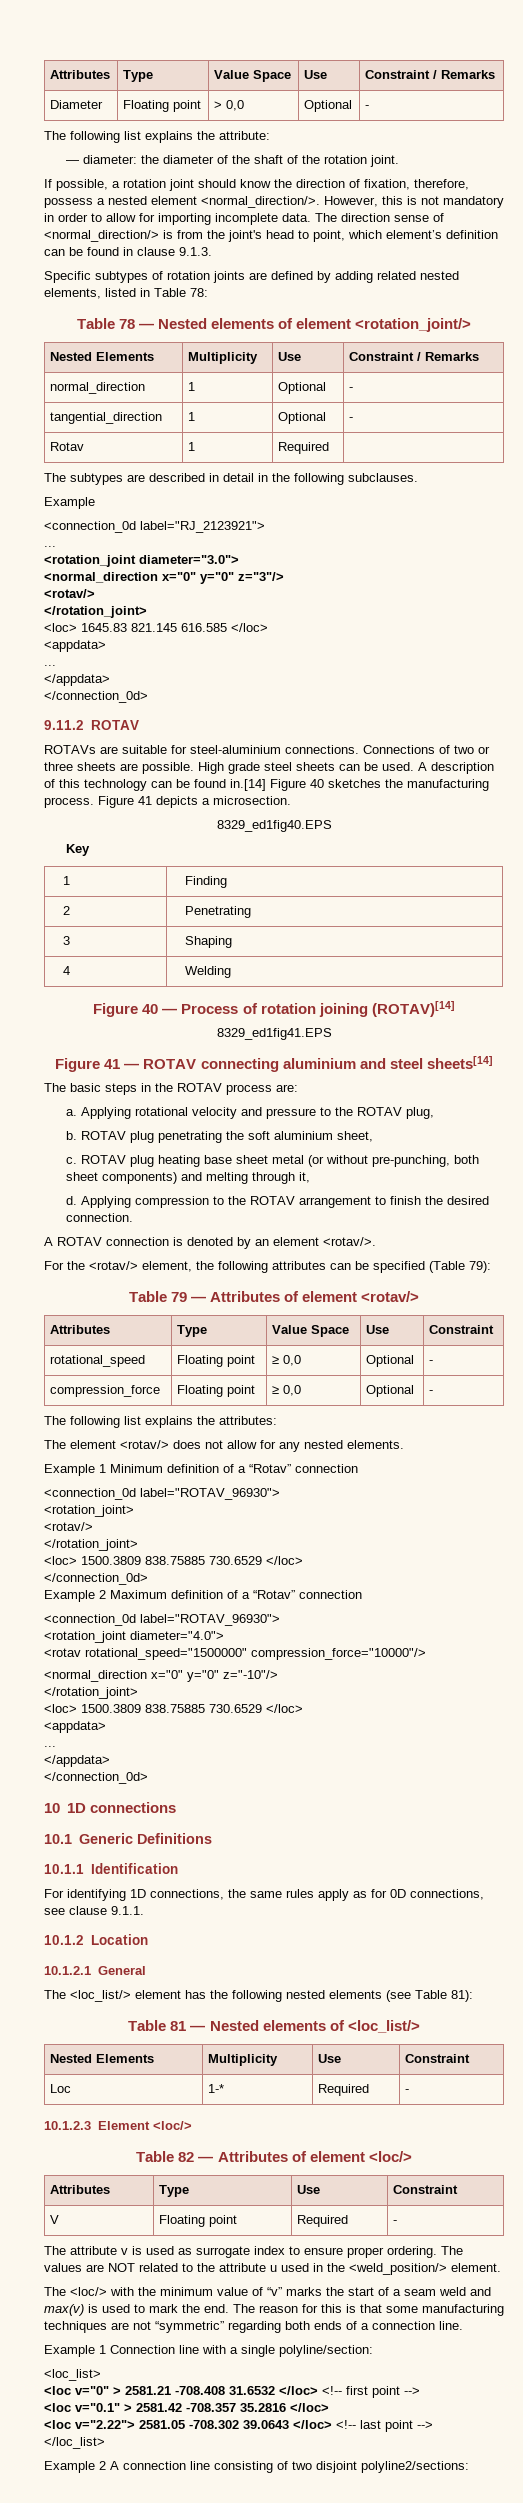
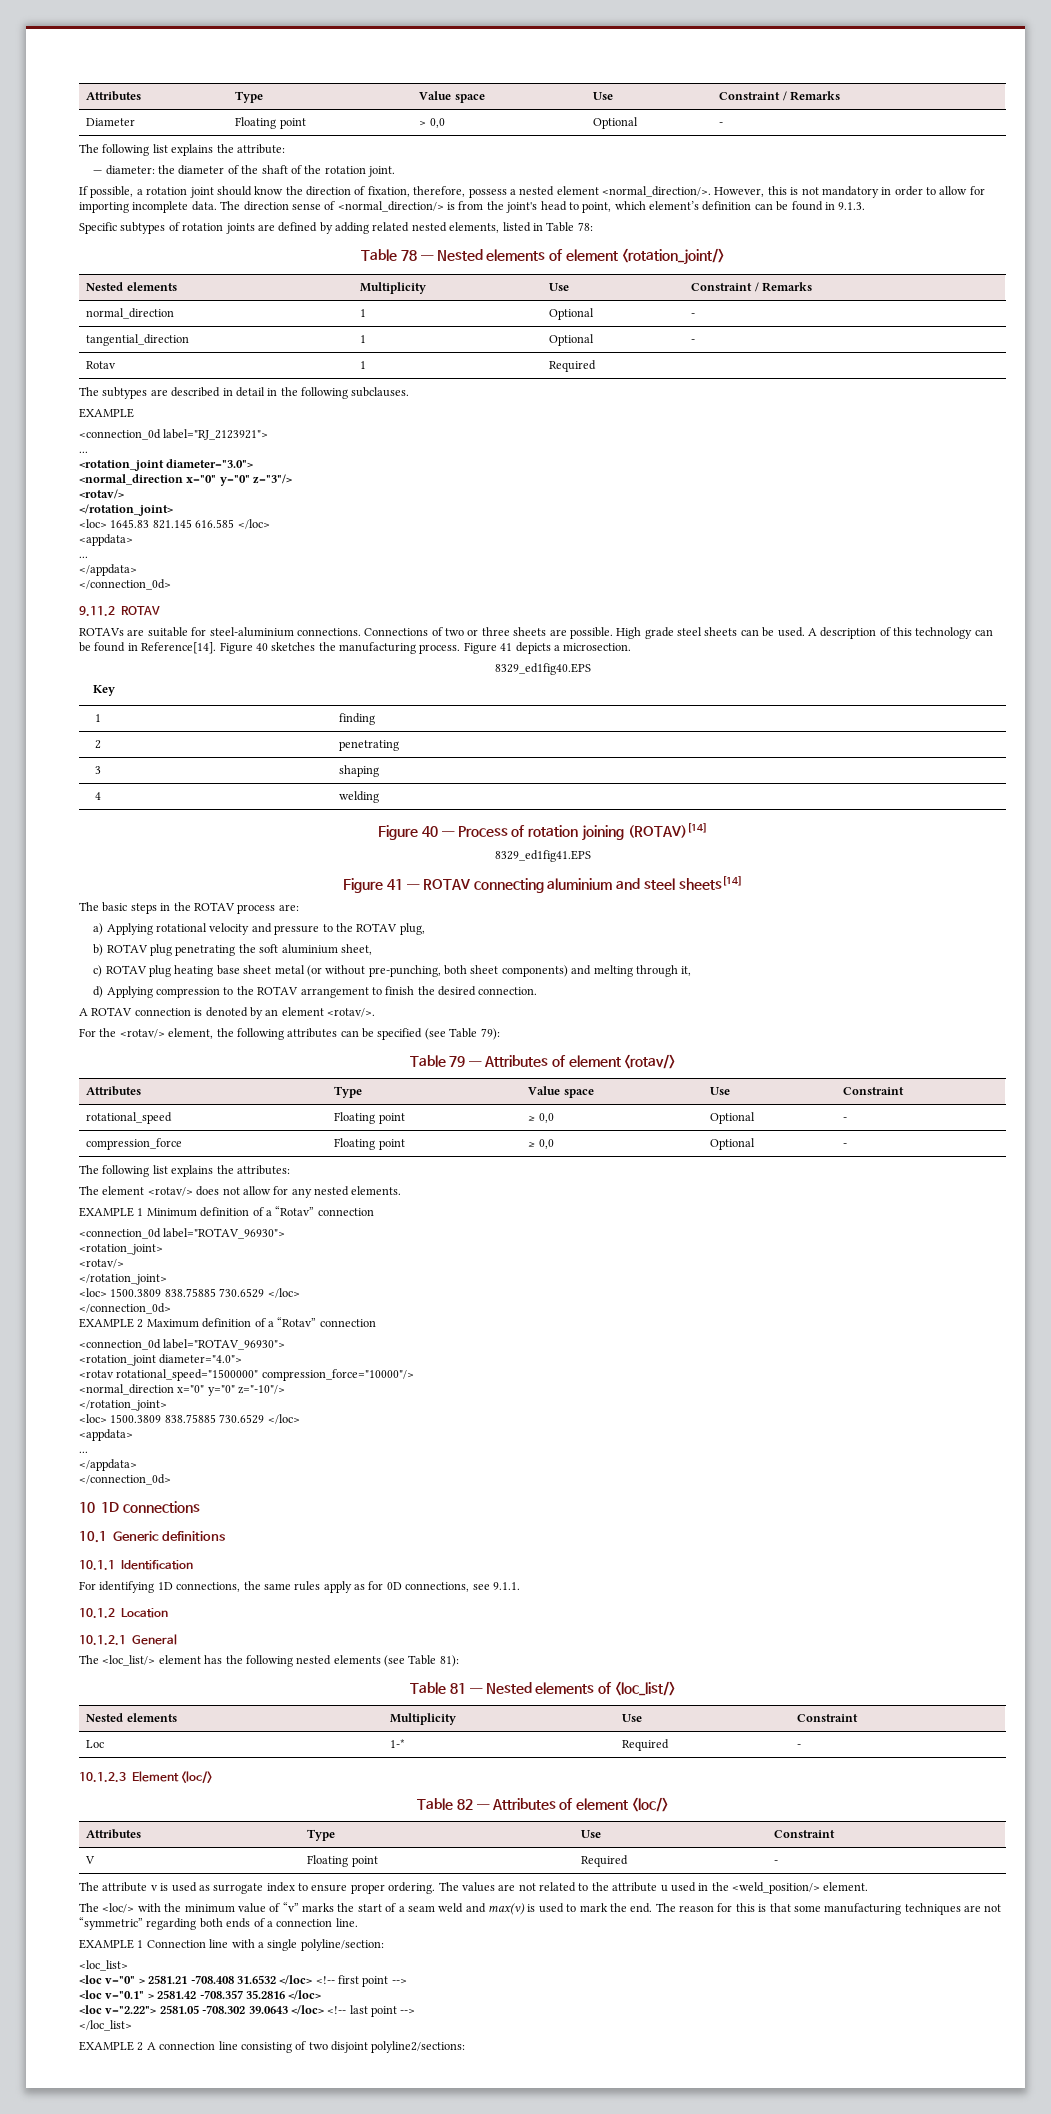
- Attributes | Type | Value Space | Use | Constraint / Remarks
+ Attributes | Type | Value space | Use | Constraint / Remarks
- The direction sense of <normal_direction/> is from the joint's head to point, which element’s definition can be found in clause 9.1.3.
+ The direction sense of <normal_direction/> is from the joint's head to point, which element’s definition can be found in 9.1.3.
- Nested Elements | Multiplicity | Use | Constraint / Remarks
+ Nested elements | Multiplicity | Use | Constraint / Remarks
  The subtypes are described in detail in the following subclauses.
- Example
+ EXAMPLE
- A description of this technology can be found in.[14] Figure 40 sketches the manufacturing process.
+ A description of this technology can be found in Reference[14]. Figure 40 sketches the manufacturing process.
- 1 | Finding
+ 1 | finding
- 2 | Penetrating
+ 2 | penetrating
- 3 | Shaping
+ 3 | shaping
- 4 | Welding
+ 4 | welding
- a. Applying rotational velocity and pressure to the ROTAV plug,
+ a) Applying rotational velocity and pressure to the ROTAV plug,
- b. ROTAV plug penetrating the soft aluminium sheet,
+ b) ROTAV plug penetrating the soft aluminium sheet,
- c. ROTAV plug heating base sheet metal (or without pre-punching, both sheet components) and melting through it,
+ c) ROTAV plug heating base sheet metal (or without pre-punching, both sheet components) and melting through it,
- d. Applying compression to the ROTAV arrangement to finish the desired connection.
+ d) Applying compression to the ROTAV arrangement to finish the desired connection.
- For the <rotav/> element, the following attributes can be specified (Table 79):
+ For the <rotav/> element, the following attributes can be specified (see Table 79):
  Table 79 — Attributes of element <rotav/>
- Attributes | Type | Value Space | Use | Constraint
+ Attributes | Type | Value space | Use | Constraint
- Example 1 Minimum definition of a “Rotav” connection
+ EXAMPLE 1 Minimum definition of a “Rotav” connection
- Example 2 Maximum definition of a “Rotav” connection
+ EXAMPLE 2 Maximum definition of a “Rotav” connection
- 10.1 Generic Definitions
+ 10.1 Generic definitions
- For identifying 1D connections, the same rules apply as for 0D connections, see clause 9.1.1.
+ For identifying 1D connections, the same rules apply as for 0D connections, see 9.1.1.
  Table 81 — Nested elements of <loc_list/>
- Nested Elements | Multiplicity | Use | Constraint
+ Nested elements | Multiplicity | Use | Constraint
- The values are NOT related to the attribute u used in the <weld_position/> element.
+ The values are not related to the attribute u used in the <weld_position/> element.
- Example 1 Connection line with a single polyline/section:
+ EXAMPLE 1 Connection line with a single polyline/section:
- Example 2 A connection line consisting of two disjoint polyline2/sections:
+ EXAMPLE 2 A connection line consisting of two disjoint polyline2/sections:

